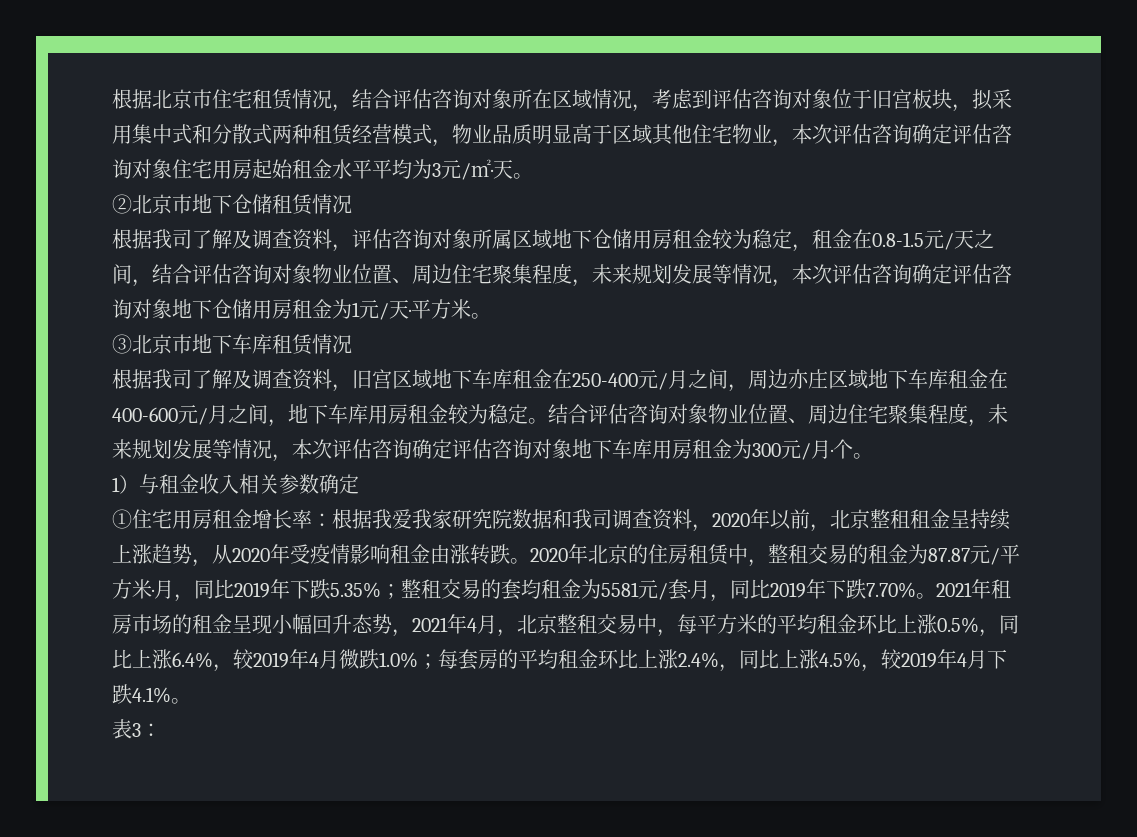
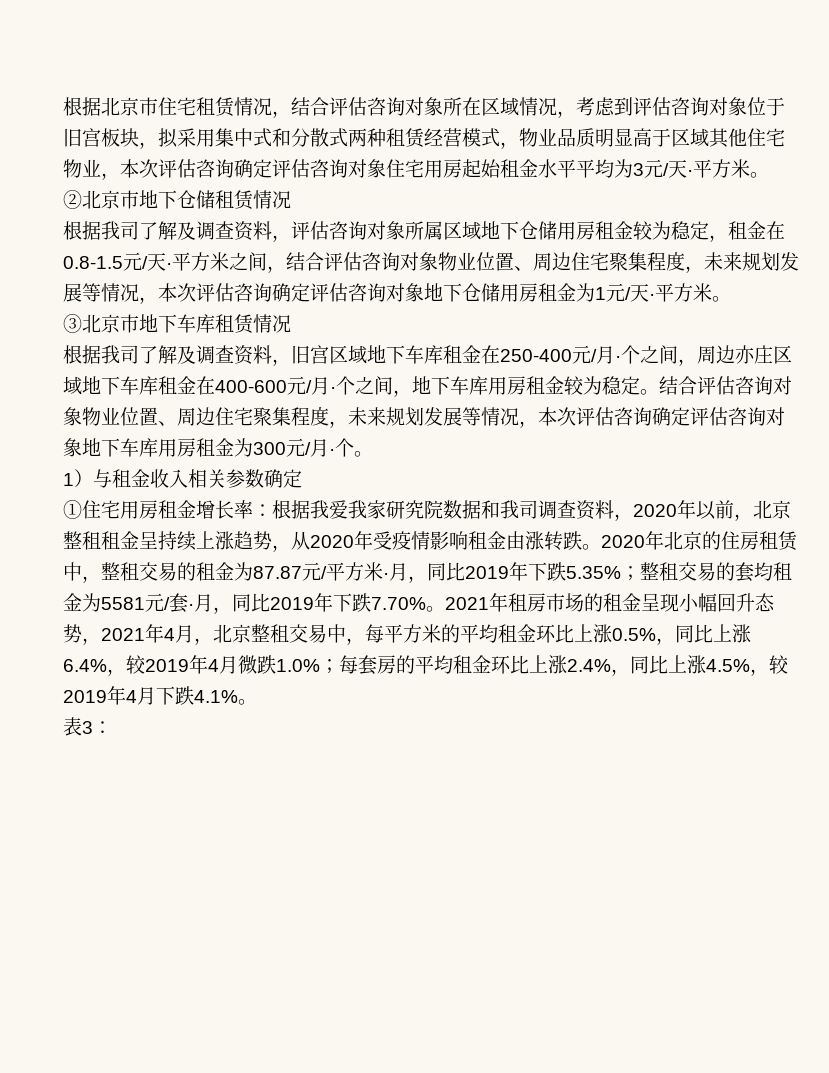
- 根据北京市住宅租赁情况，结合评估咨询对象所在区域情况，考虑到评估咨询对象位于旧宫板块，拟采用集中式和分散式两种租赁经营模式，物业品质明显高于区域其他住宅物业，本次评估咨询确定评估咨询对象住宅用房起始租金水平平均为3元/㎡·天。
+ 根据北京市住宅租赁情况，结合评估咨询对象所在区域情况，考虑到评估咨询对象位于旧宫板块，拟采用集中式和分散式两种租赁经营模式，物业品质明显高于区域其他住宅物业，本次评估咨询确定评估咨询对象住宅用房起始租金水平平均为3元/天·平方米。
- 根据我司了解及调查资料，评估咨询对象所属区域地下仓储用房租金较为稳定，租金在0.8-1.5元/天之间，结合评估咨询对象物业位置、周边住宅聚集程度，未来规划发展等情况，本次评估咨询确定评估咨询对象地下仓储用房租金为1元/天·平方米。
+ 根据我司了解及调查资料，评估咨询对象所属区域地下仓储用房租金较为稳定，租金在0.8-1.5元/天·平方米之间，结合评估咨询对象物业位置、周边住宅聚集程度，未来规划发展等情况，本次评估咨询确定评估咨询对象地下仓储用房租金为1元/天·平方米。
- 根据我司了解及调查资料，旧宫区域地下车库租金在250-400元/月之间，周边亦庄区域地下车库租金在400-600元/月之间，地下车库用房租金较为稳定。
+ 根据我司了解及调查资料，旧宫区域地下车库租金在250-400元/月·个之间，周边亦庄区域地下车库租金在400-600元/月·个之间，地下车库用房租金较为稳定。

